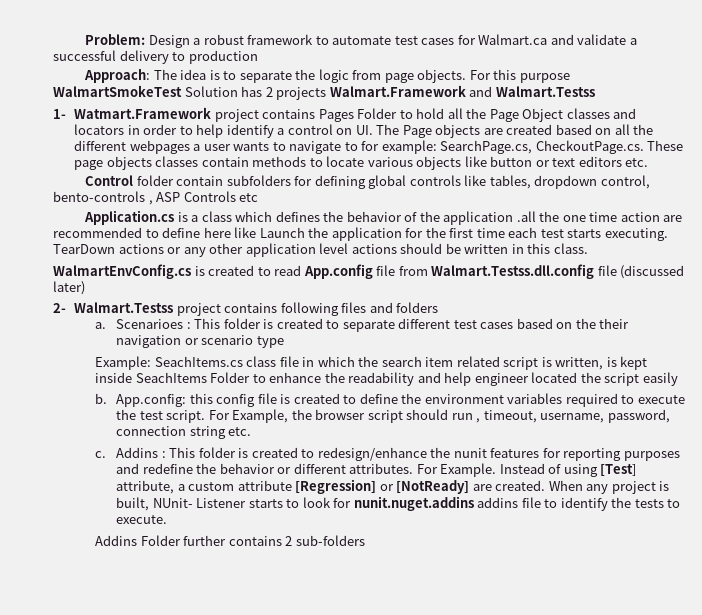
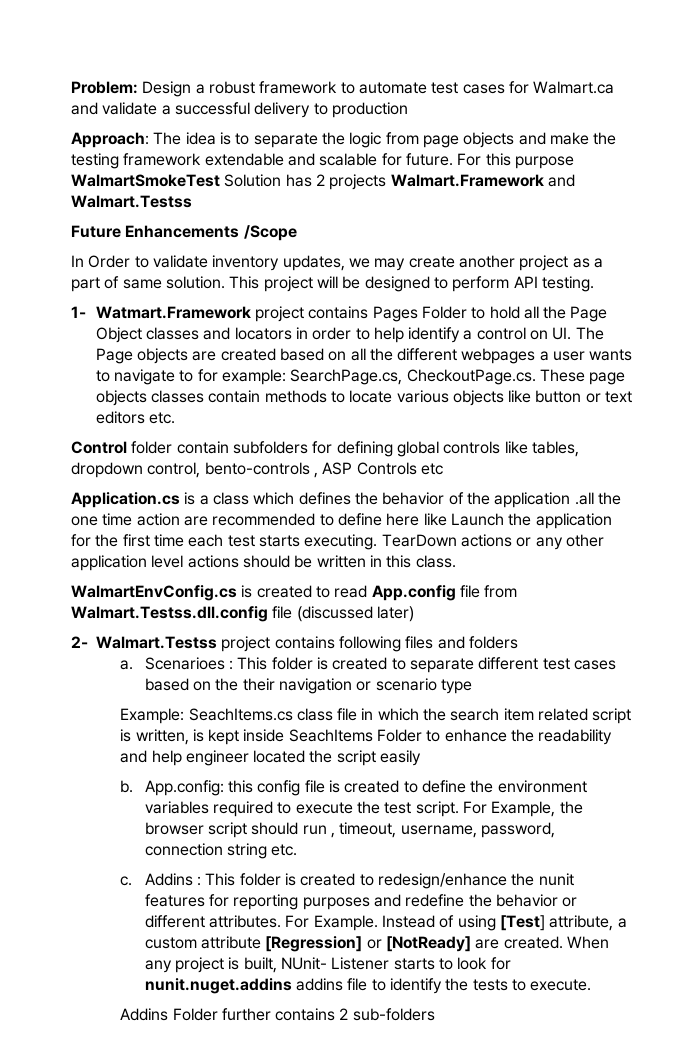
- Approach: The idea is to separate the logic from page objects.
+ Approach: The idea is to separate the logic from page objects and make the testing framework extendable and scalable for future.
+ Future Enhancements /Scope
+ In Order to validate inventory updates, we may create another project as a part of same solution. This project will be designed to perform API testing.

